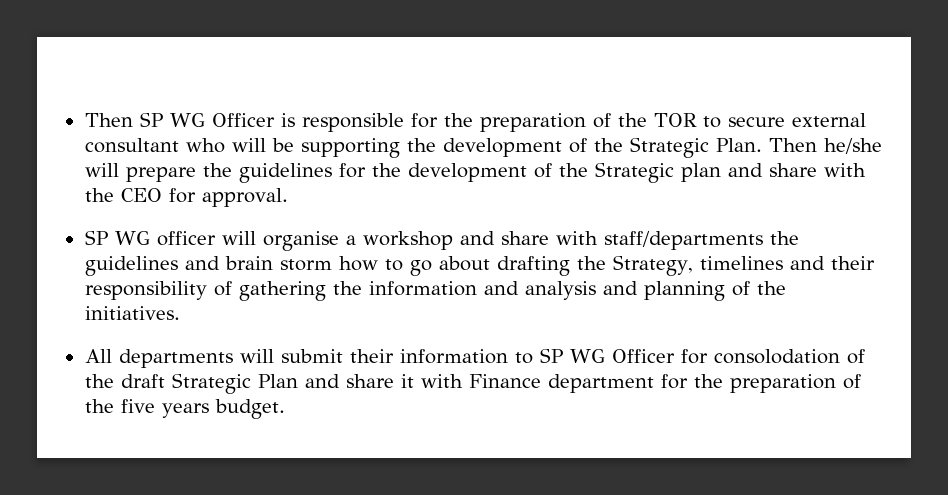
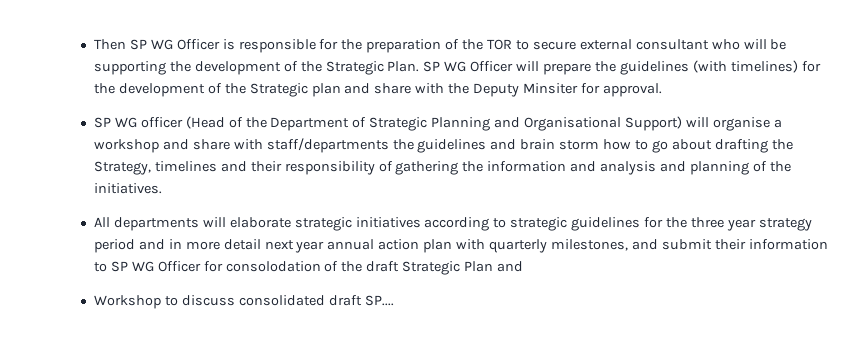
- Then he/she will prepare the guidelines for the development of the Strategic plan and share with the CEO for approval.
+ SP WG Officer will prepare the guidelines (with timelines) for the development of the Strategic plan and share with the Deputy Minsiter for approval.
- SP WG officer will organise a workshop and share with staff/departments the guidelines and brain storm how to go about drafting the Strategy, timelines and their responsibility of gathering the information and analysis and planning of the initiatives.
+ SP WG officer (Head of the Department of Strategic Planning and Organisational Support) will organise a workshop and share with staff/departments the guidelines and brain storm how to go about drafting the Strategy, timelines and their responsibility of gathering the information and analysis and planning of the initiatives.
- All departments will submit their information to SP WG Officer for consolodation of the draft Strategic Plan and share it with Finance department for the preparation of the five years budget.
+ All departments will elaborate strategic initiatives according to strategic guidelines for the three year strategy period and in more detail next year annual action plan with quarterly milestones, and submit their information to SP WG Officer for consolodation of the draft Strategic Plan and
+ Workshop to discuss consolidated draft SP....

